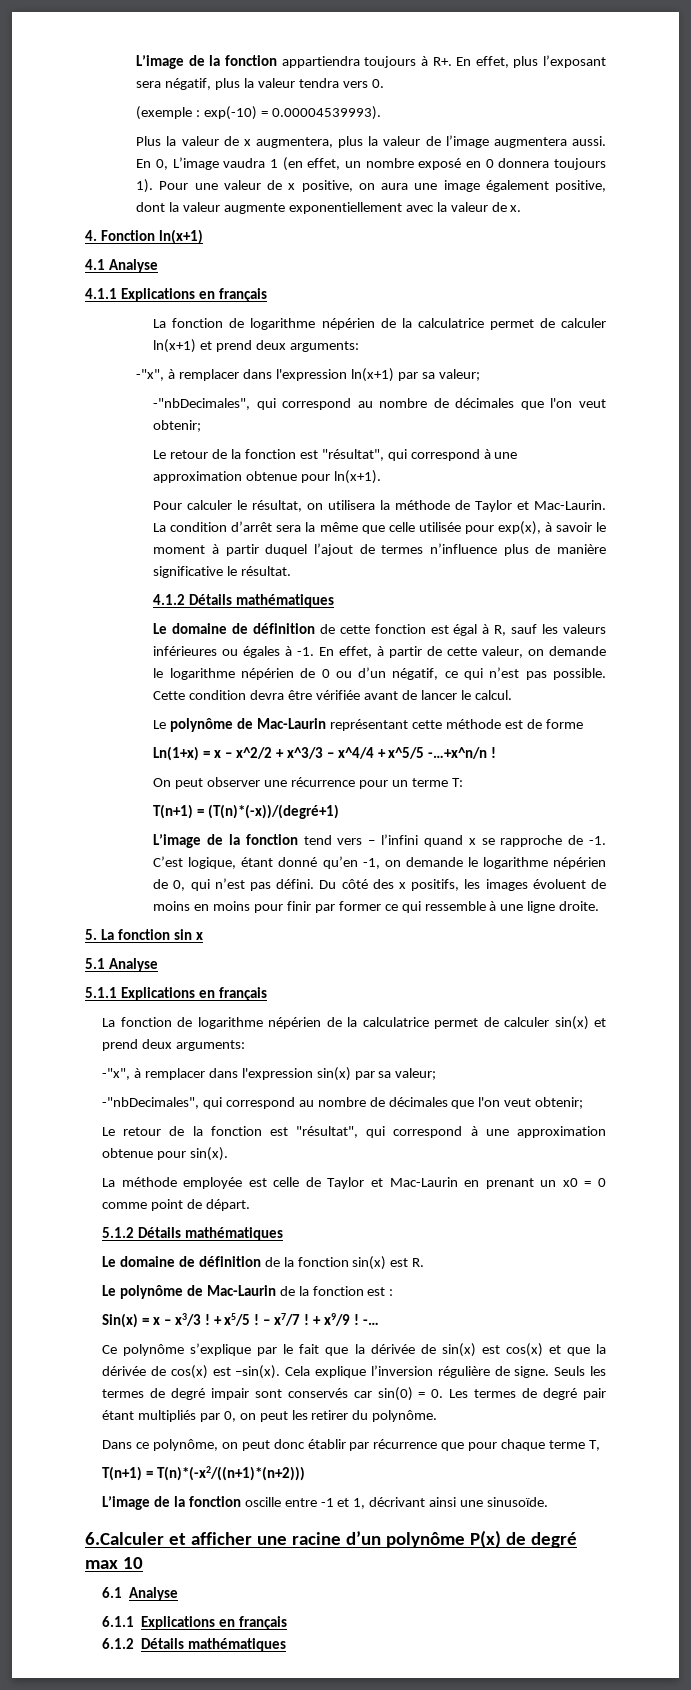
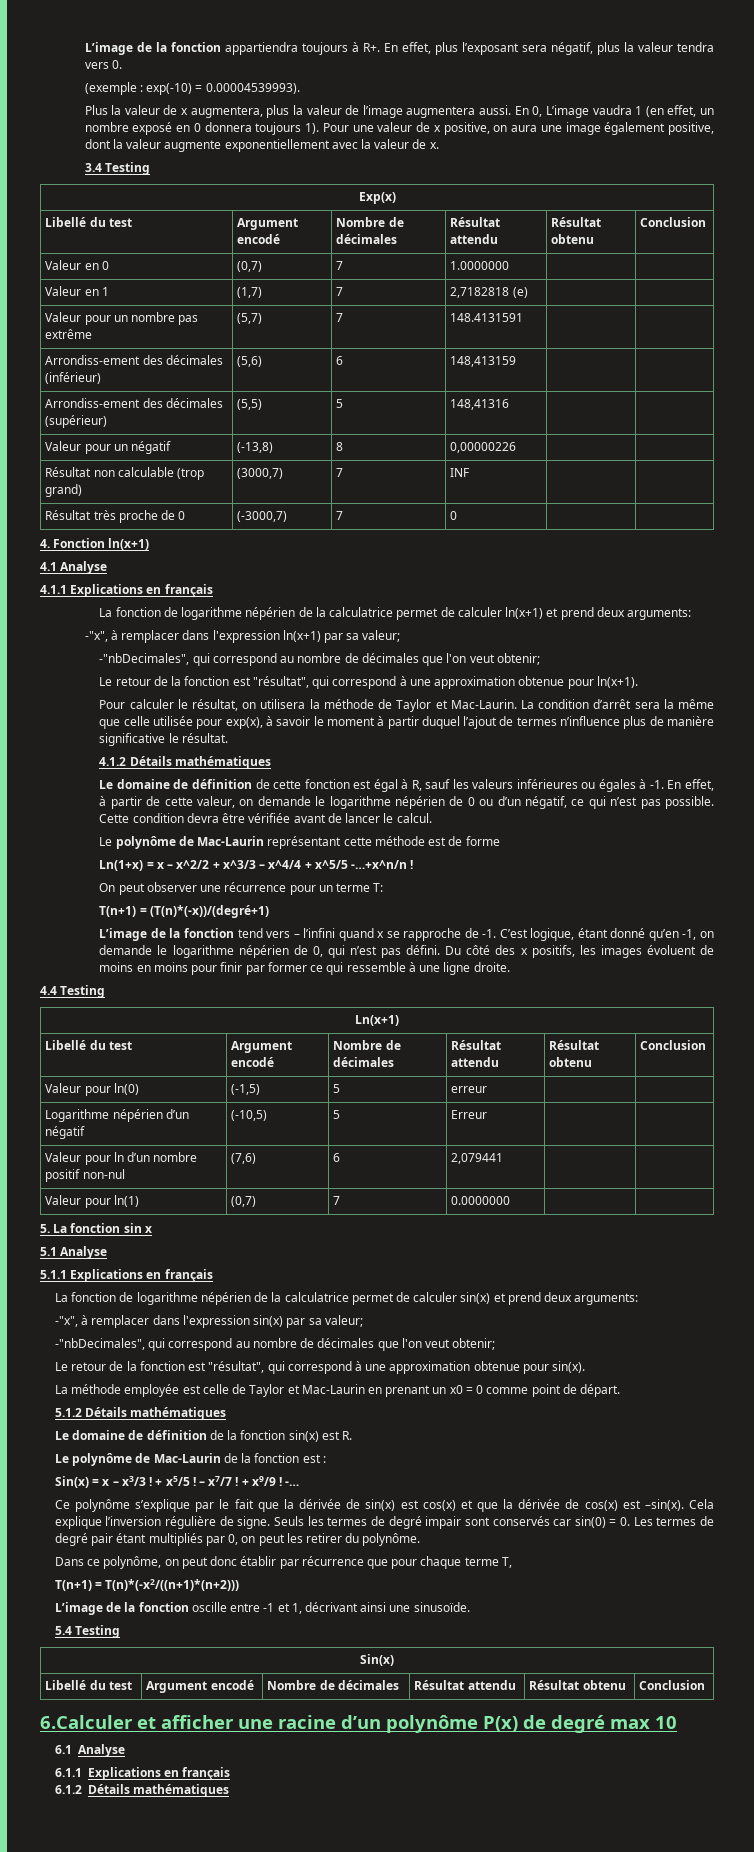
+ 3.4 Testing
+ Exp(x)
+ Libellé du test | Argument encodé | Nombre de décimales | Résultat attendu | Résultat obtenu | Conclusion
+ Valeur en 0 | (0,7) | 7 | 1.0000000 | |
+ Valeur en 1 | (1,7) | 7 | 2,7182818 (e) | |
+ Valeur pour un nombre pas extrême | (5,7) | 7 | 148.4131591 | |
+ Arrondiss-ement des décimales (inférieur) | (5,6) | 6 | 148,413159 | |
+ Arrondiss-ement des décimales (supérieur) | (5,5) | 5 | 148,41316 | |
+ Valeur pour un négatif | (-13,8) | 8 | 0,00000226 | |
+ Résultat non calculable (trop grand) | (3000,7) | 7 | INF | |
+ Résultat très proche de 0 | (-3000,7) | 7 | 0 | |
+ 4.4 Testing
+ Ln(x+1)
+ Libellé du test | Argument encodé | Nombre de décimales | Résultat attendu | Résultat obtenu | Conclusion
+ Valeur pour ln(0) | (-1,5) | 5 | erreur | |
+ Logarithme népérien d’un négatif | (-10,5) | 5 | Erreur | |
+ Valeur pour ln d’un nombre positif non-nul | (7,6) | 6 | 2,079441 | |
+ Valeur pour ln(1) | (0,7) | 7 | 0.0000000 | |
+ 5.4 Testing
+ Sin(x)
+ Libellé du test | Argument encodé | Nombre de décimales | Résultat attendu | Résultat obtenu | Conclusion

